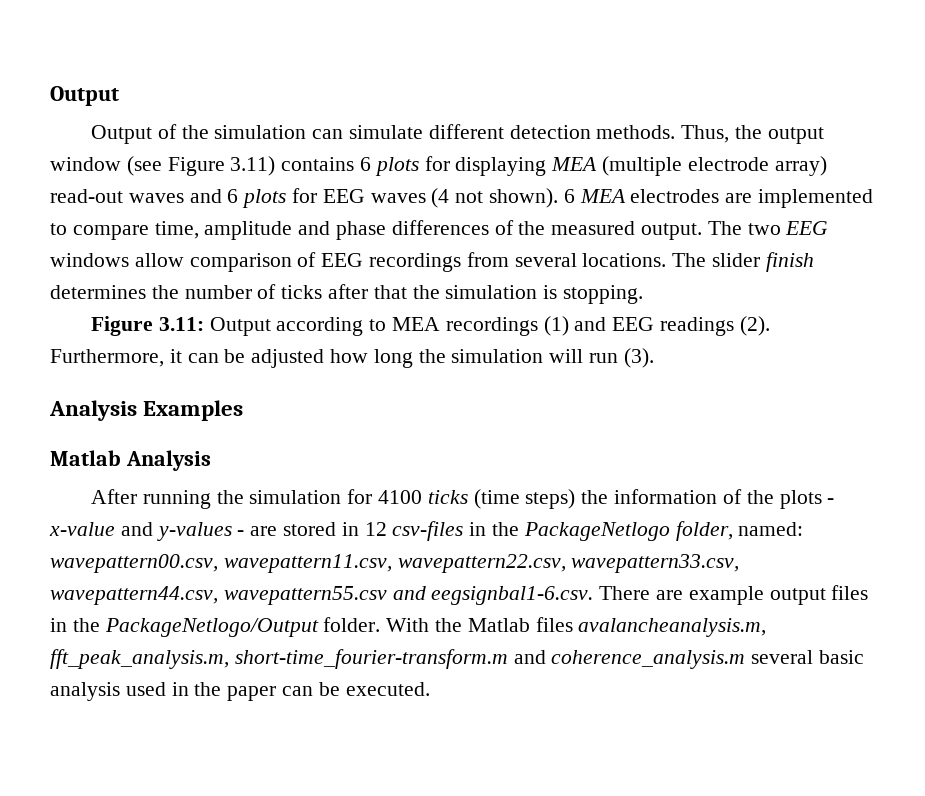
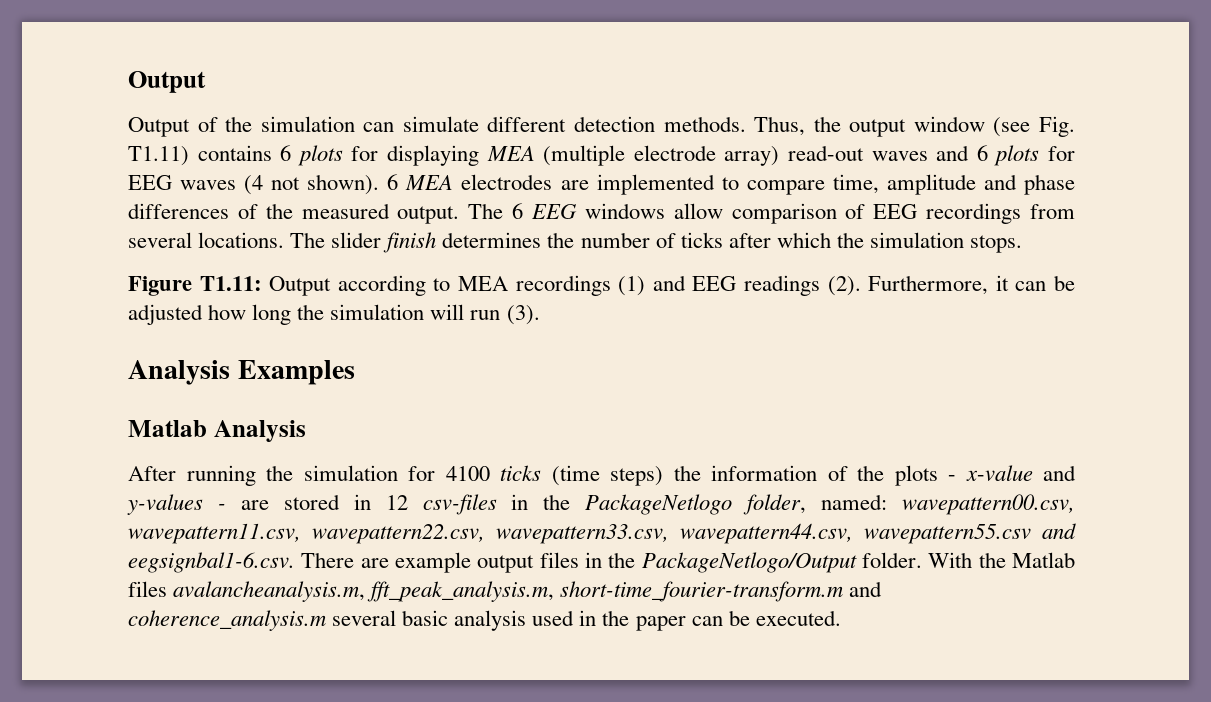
- Thus, the output window (see Figure 3.11) contains 6 plots for displaying MEA (multiple electrode array) read-out waves and 6 plots for EEG waves (4 not shown).
+ Thus, the output window (see Fig. T1.11) contains 6 plots for displaying MEA (multiple electrode array) read-out waves and 6 plots for EEG waves (4 not shown).
- The two EEG windows allow comparison of EEG recordings from several locations.
+ The 6 EEG windows allow comparison of EEG recordings from several locations.
- The slider finish determines the number of ticks after that the simulation is stopping.
- Figure 3.11: Output according to MEA recordings (1) and EEG readings (2).
+ The slider finish determines the number of ticks after which the simulation stops.
+ Figure T1.11: Output according to MEA recordings (1) and EEG readings (2).

